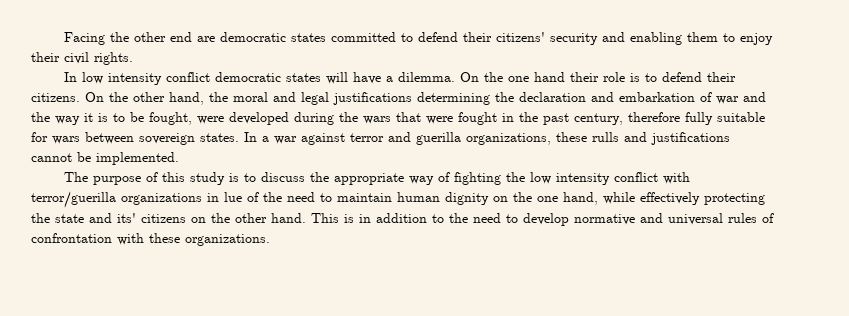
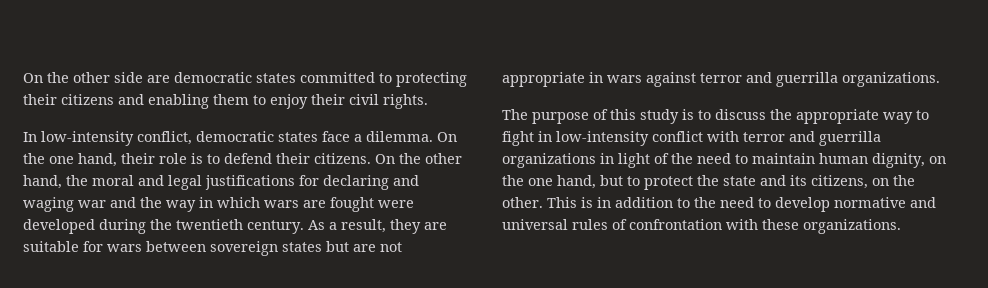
- Facing the other end are democratic states committed to defend their citizens' security and enabling them to enjoy their civil rights.
+ On the other side are democratic states committed to protecting their citizens and enabling them to enjoy their civil rights.
- In low intensity conflict democratic states will have a dilemma.
+ In low-intensity conflict, democratic states face a dilemma.
- On the one hand their role is to defend their citizens.
+ On the one hand, their role is to defend their citizens.
- On the other hand, the moral and legal justifications determining the declaration and embarkation of war and the way it is to be fought, were developed during the wars that were fought in the past century, therefore fully suitable for wars between sovereign states. In a war against terror and guerilla organizations, these rulls and justifications cannot be implemented.
+ On the other hand, the moral and legal justifications for declaring and waging war and the way in which wars are fought were developed during the twentieth century. As a result, they are suitable for wars between sovereign states but are not appropriate in wars against terror and guerrilla organizations.
- The purpose of this study is to discuss the appropriate way of fighting the low intensity conflict with terror/guerilla organizations in lue of the need to maintain human dignity on the one hand, while effectively protecting the state and its' citizens on the other hand.
+ The purpose of this study is to discuss the appropriate way to fight in low-intensity conflict with terror and guerrilla organizations in light of the need to maintain human dignity, on the one hand, but to protect the state and its citizens, on the other.

